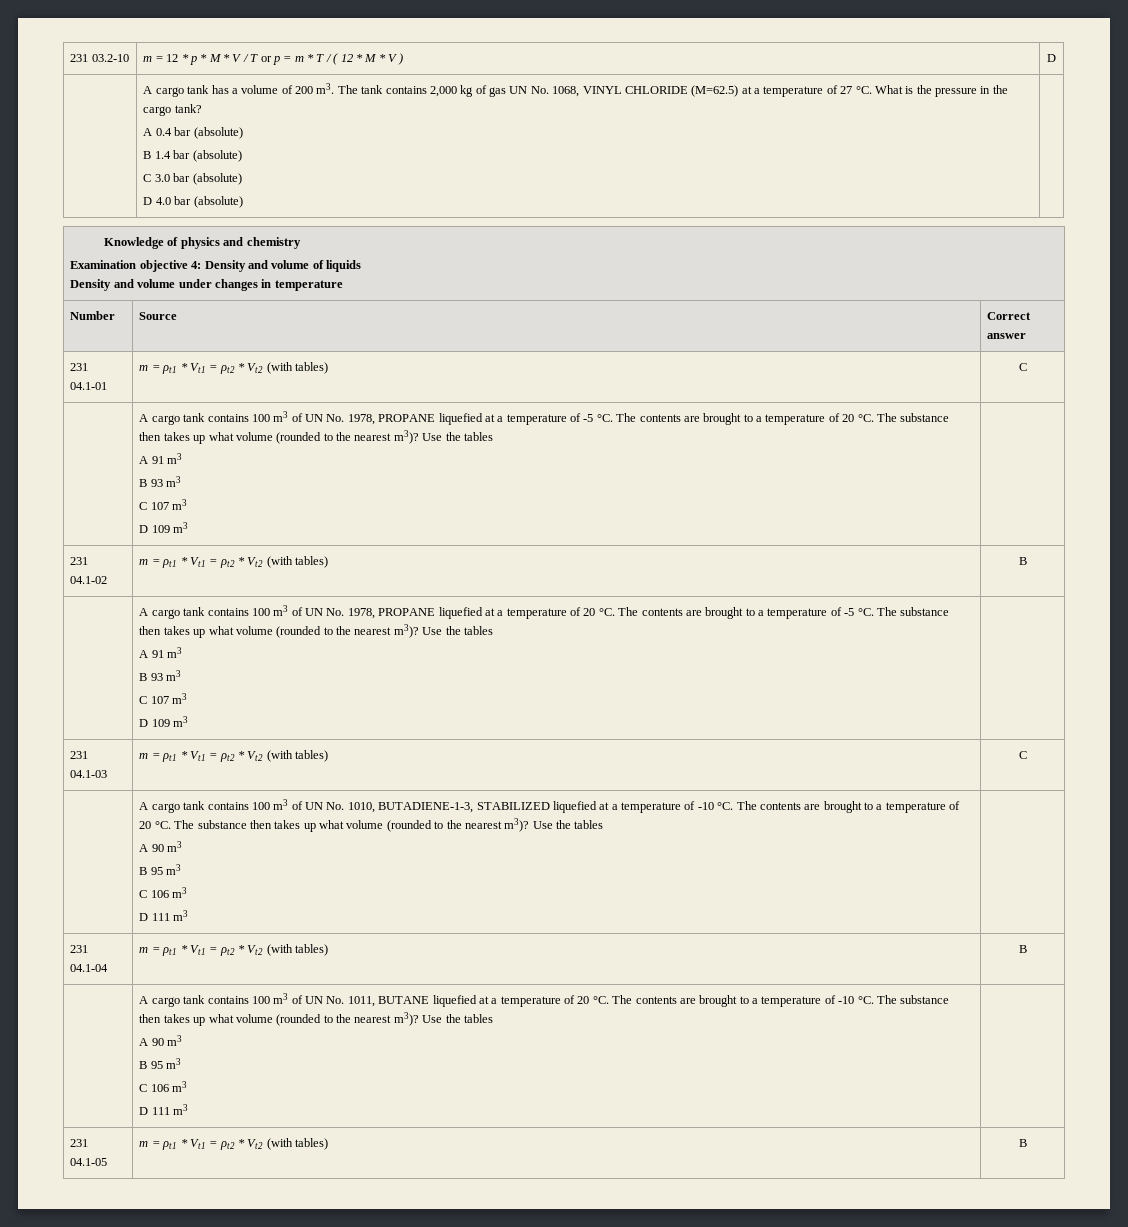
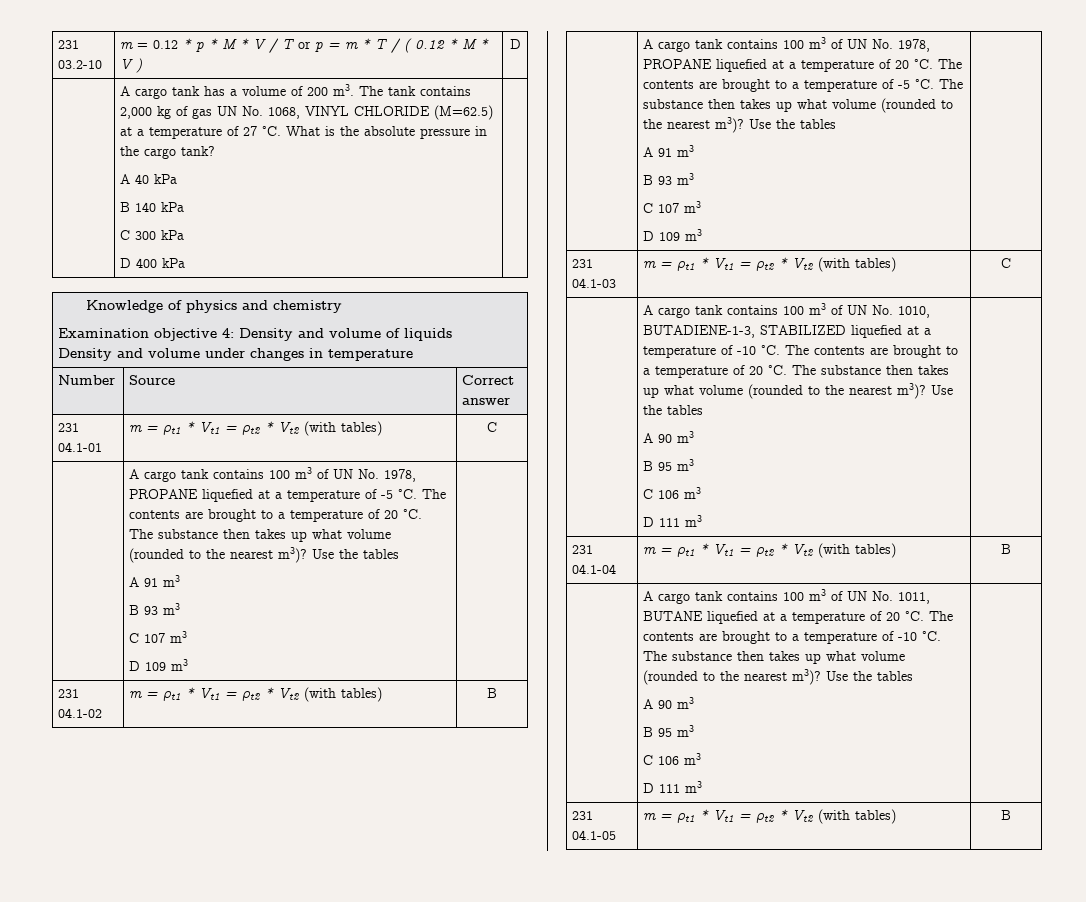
- 231 03.2-10 | m = 12 * p * M * V / T or p = m * T / ( 12 * M * V ) | D
+ 231 03.2-10 | m = 0.12 * p * M * V / T or p = m * T / ( 0.12 * M * V ) | D
- What is the pressure in the cargo tank?
+ What is the absolute pressure in the cargo tank?
- A 0.4 bar (absolute)
- B 1.4 bar (absolute)
- C 3.0 bar (absolute)
- D 4.0 bar (absolute)
+ A 40 kPa
+ B 140 kPa
+ C 300 kPa
+ D 400 kPa

